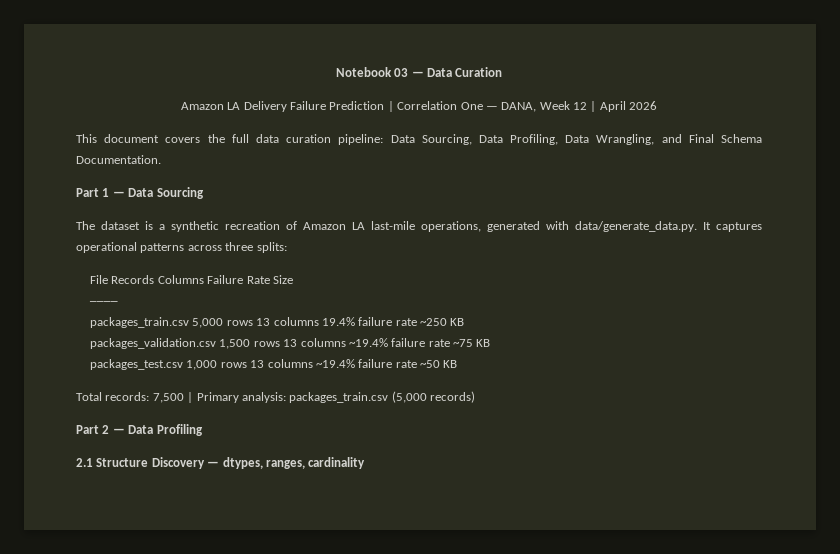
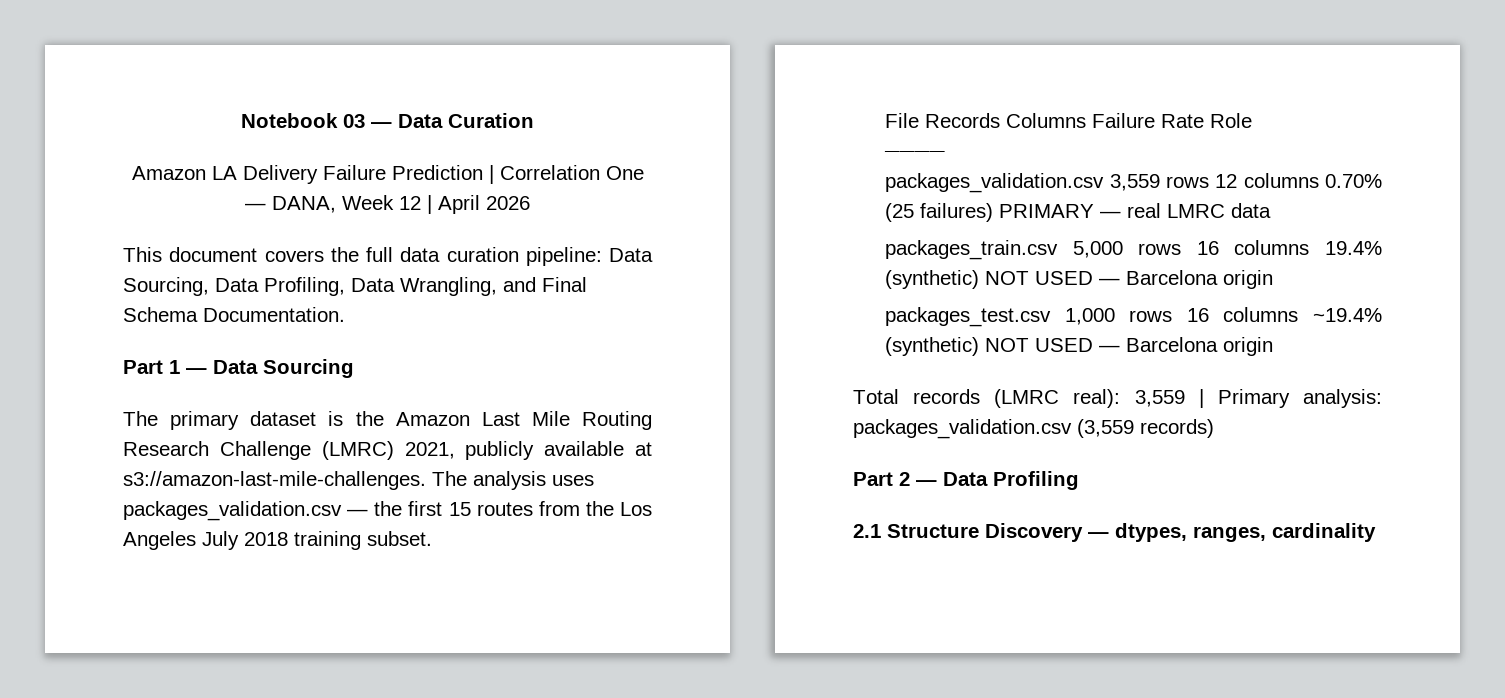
- The dataset is a synthetic recreation of Amazon LA last-mile operations, generated with data/generate_data.py. It captures operational patterns across three splits:
+ The primary dataset is the Amazon Last Mile Routing Research Challenge (LMRC) 2021, publicly available at s3://amazon-last-mile-challenges. The analysis uses packages_validation.csv — the first 15 routes from the Los Angeles July 2018 training subset.
- File Records Columns Failure Rate Size
+ File Records Columns Failure Rate Role
+ packages_validation.csv 3,559 rows 12 columns 0.70% (25 failures) PRIMARY — real LMRC data
- packages_train.csv 5,000 rows 13 columns 19.4% failure rate ~250 KB
- packages_validation.csv 1,500 rows 13 columns ~19.4% failure rate ~75 KB
+ packages_train.csv 5,000 rows 16 columns 19.4% (synthetic) NOT USED — Barcelona origin
- packages_test.csv 1,000 rows 13 columns ~19.4% failure rate ~50 KB
- Total records: 7,500 | Primary analysis: packages_train.csv (5,000 records)
+ packages_test.csv 1,000 rows 16 columns ~19.4% (synthetic) NOT USED — Barcelona origin
+ Total records (LMRC real): 3,559 | Primary analysis: packages_validation.csv (3,559 records)

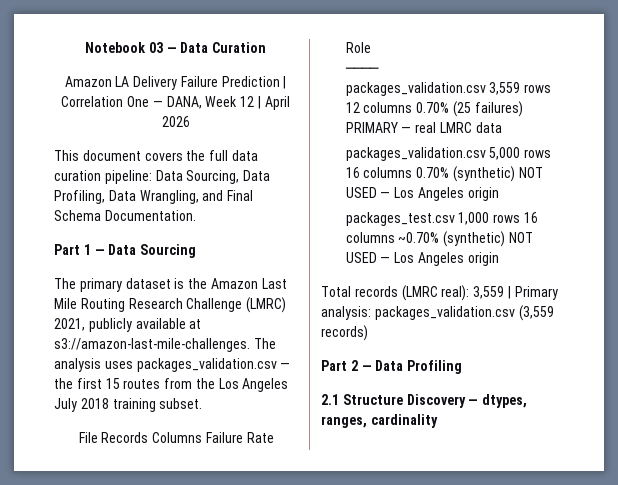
- packages_train.csv 5,000 rows 16 columns 19.4% (synthetic) NOT USED — Barcelona origin
+ packages_validation.csv 5,000 rows 16 columns 0.70% (synthetic) NOT USED — Los Angeles origin
- packages_test.csv 1,000 rows 16 columns ~19.4% (synthetic) NOT USED — Barcelona origin
+ packages_test.csv 1,000 rows 16 columns ~0.70% (synthetic) NOT USED — Los Angeles origin

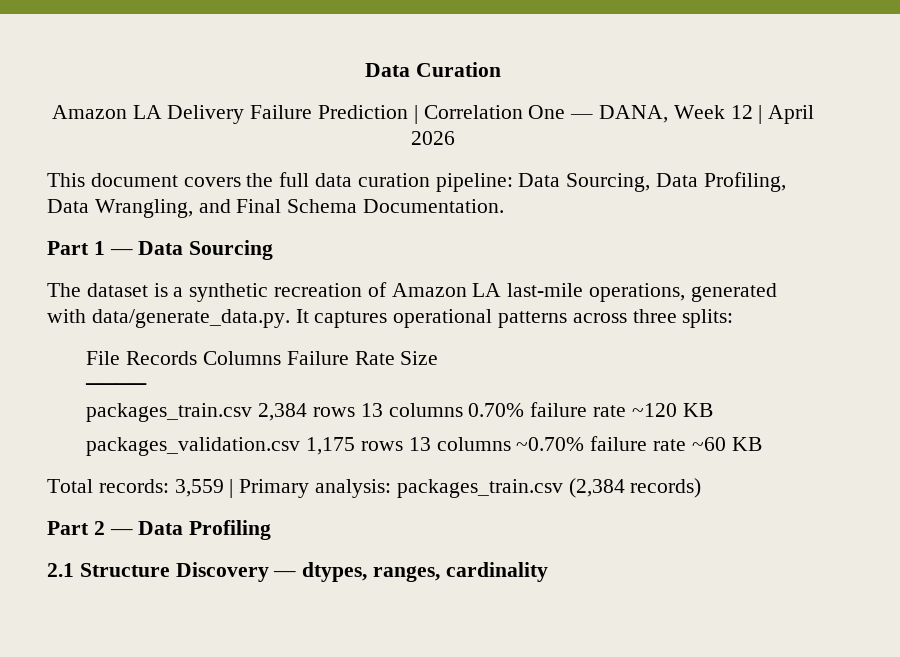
- Notebook 03 — Data Curation
+ Data Curation
- The primary dataset is the Amazon Last Mile Routing Research Challenge (LMRC) 2021, publicly available at s3://amazon-last-mile-challenges. The analysis uses packages_validation.csv — the first 15 routes from the Los Angeles July 2018 training subset.
+ The dataset is a synthetic recreation of Amazon LA last-mile operations, generated with data/generate_data.py. It captures operational patterns across three splits:
- File Records Columns Failure Rate Role
+ File Records Columns Failure Rate Size
- packages_validation.csv 3,559 rows 12 columns 0.70% (25 failures) PRIMARY — real LMRC data
- packages_validation.csv 5,000 rows 16 columns 0.70% (synthetic) NOT USED — Los Angeles origin
- packages_test.csv 1,000 rows 16 columns ~0.70% (synthetic) NOT USED — Los Angeles origin
- Total records (LMRC real): 3,559 | Primary analysis: packages_validation.csv (3,559 records)
+ packages_train.csv 2,384 rows 13 columns 0.70% failure rate ~120 KB
+ packages_validation.csv 1,175 rows 13 columns ~0.70% failure rate ~60 KB
+ Total records: 3,559 | Primary analysis: packages_train.csv (2,384 records)

